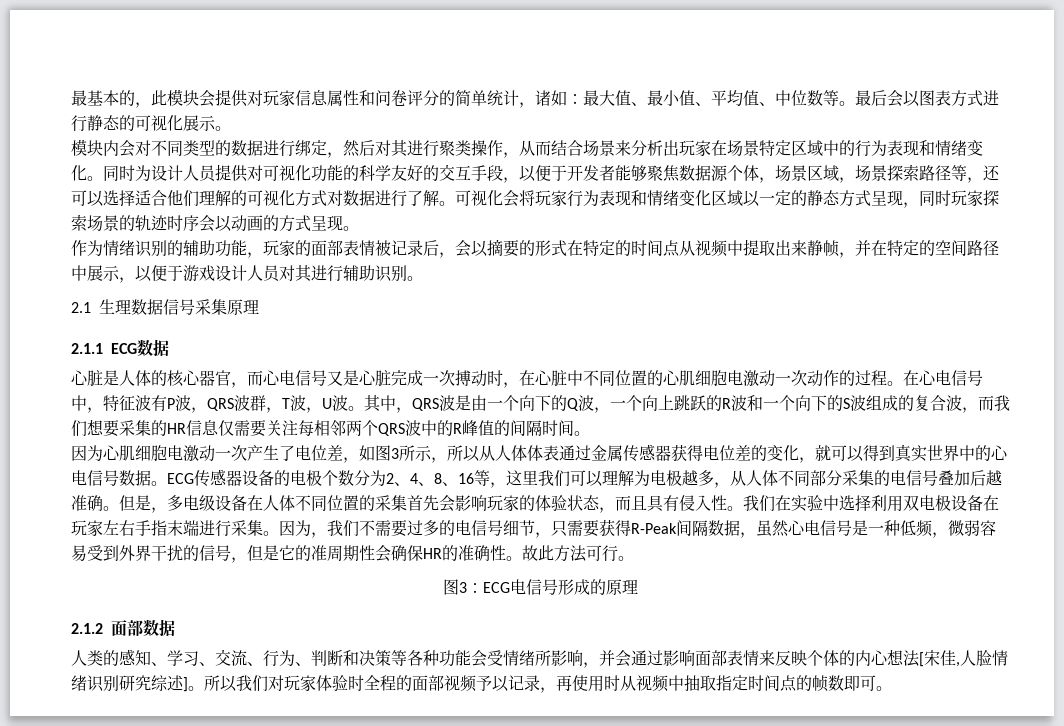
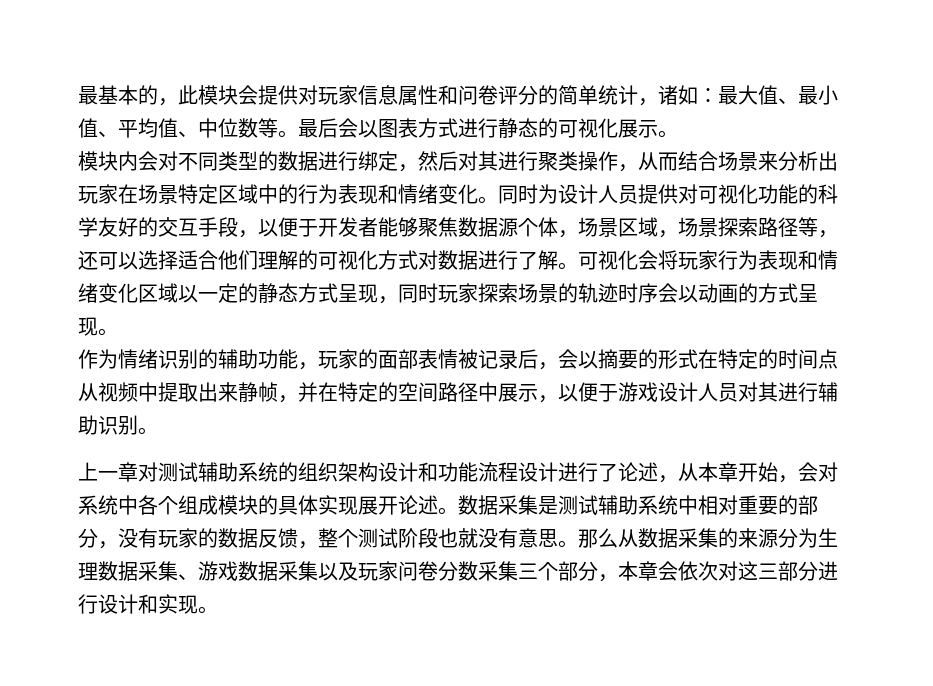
- 2.1生理数据信号采集原理
- 2.1.1 ECG数据
- 心脏是人体的核心器官，而心电信号又是心脏完成一次搏动时，在心脏中不同位置的心肌细胞电激动一次动作的过程。在心电信号中，特征波有P波，QRS波群，T波，U波。其中，QRS波是由一个向下的Q波，一个向上跳跃的R波和一个向下的S波组成的复合波，而我们想要采集的HR信息仅需要关注每相邻两个QRS波中的R峰值的间隔时间。
- 因为心肌细胞电激动一次产生了电位差，如图3所示，所以从人体体表通过金属传感器获得电位差的变化，就可以得到真实世界中的心电信号数据。ECG传感器设备的电极个数分为2、4、8、16等，这里我们可以理解为电极越多，从人体不同部分采集的电信号叠加后越准确。但是，多电级设备在人体不同位置的采集首先会影响玩家的体验状态，而且具有侵入性。我们在实验中选择利用双电极设备在玩家左右手指末端进行采集。因为，我们不需要过多的电信号细节，只需要获得R-Peak间隔数据，虽然心电信号是一种低频，微弱容易受到外界干扰的信号，但是它的准周期性会确保HR的准确性。故此方法可行。
- 图3：ECG电信号形成的原理
- 2.1.2面部数据
- 人类的感知、学习、交流、行为、判断和决策等各种功能会受情绪所影响，并会通过影响面部表情来反映个体的内心想法[宋佳,人脸情绪识别研究综述]。所以我们对玩家体验时全程的面部视频予以记录，再使用时从视频中抽取指定时间点的帧数即可。
+ 上一章对测试辅助系统的组织架构设计和功能流程设计进行了论述，从本章开始，会对系统中各个组成模块的具体实现展开论述。数据采集是测试辅助系统中相对重要的部分，没有玩家的数据反馈，整个测试阶段也就没有意思。那么从数据采集的来源分为生理数据采集、游戏数据采集以及玩家问卷分数采集三个部分，本章会依次对这三部分进行设计和实现。

